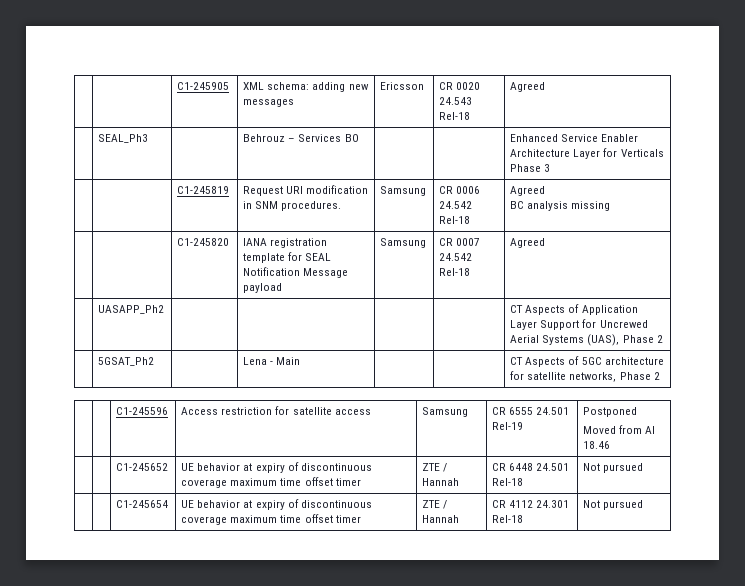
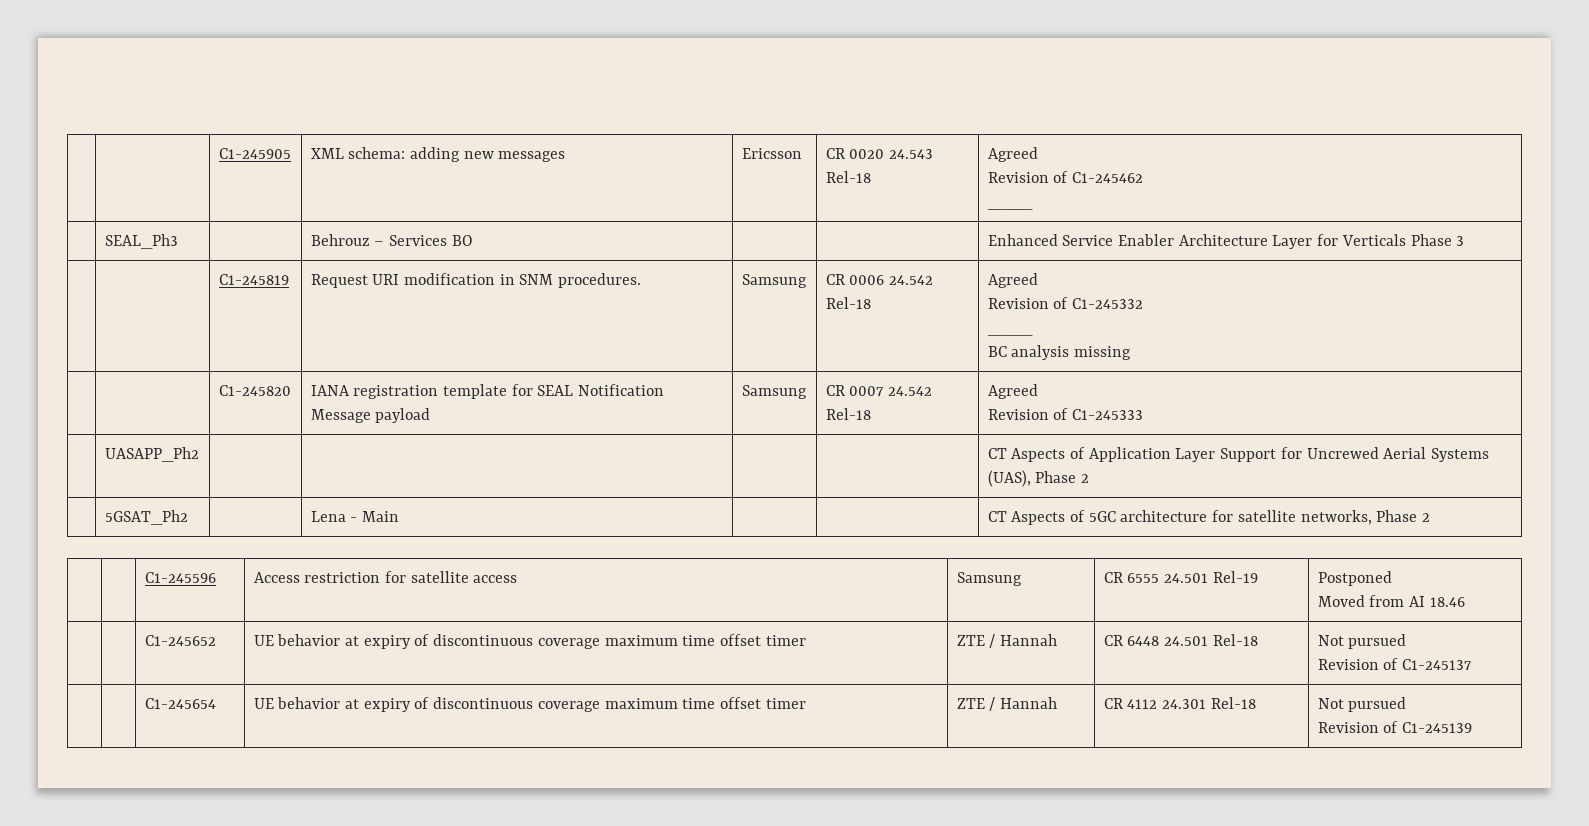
  | | C1-245905 | XML schema: adding new messages | Ericsson | CR 0020 24.543 Rel-18 | Agreed
+ Revision of C1-245462
+ ____
  | | C1-245819 | Request URI modification in SNM procedures. | Samsung | CR 0006 24.542 Rel-18 | Agreed
+ Revision of C1-245332
+ ____
  | | C1-245820 | IANA registration template for SEAL Notification Message payload | Samsung | CR 0007 24.542 Rel-18 | Agreed
+ Revision of C1-245333
  | | C1-245652 | UE behavior at expiry of discontinuous coverage maximum time offset timer | ZTE / Hannah | CR 6448 24.501 Rel-18 | Not pursued
+ Revision of C1-245137
  | | C1-245654 | UE behavior at expiry of discontinuous coverage maximum time offset timer | ZTE / Hannah | CR 4112 24.301 Rel-18 | Not pursued
+ Revision of C1-245139

